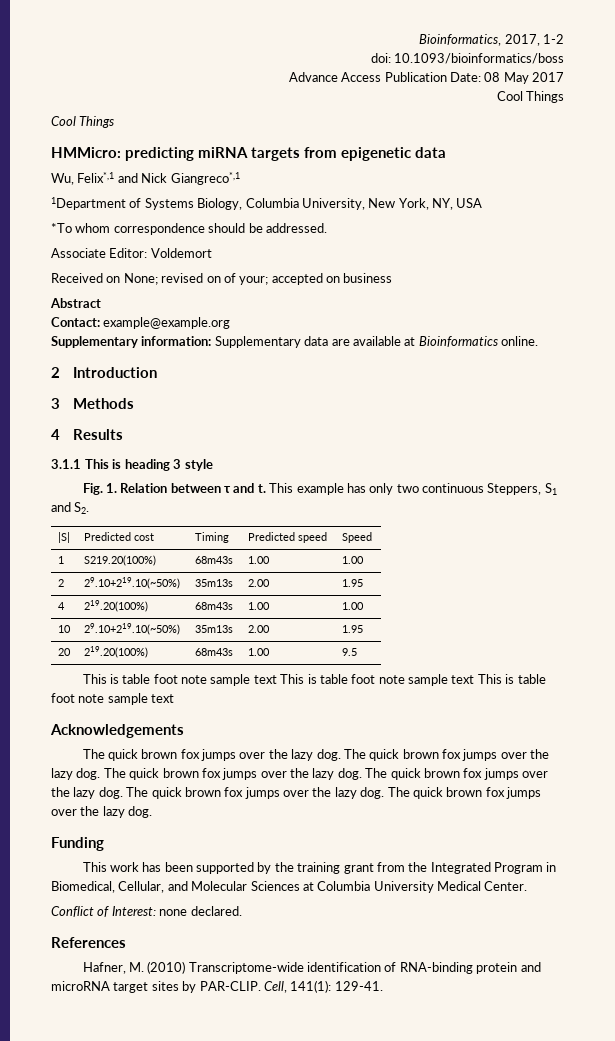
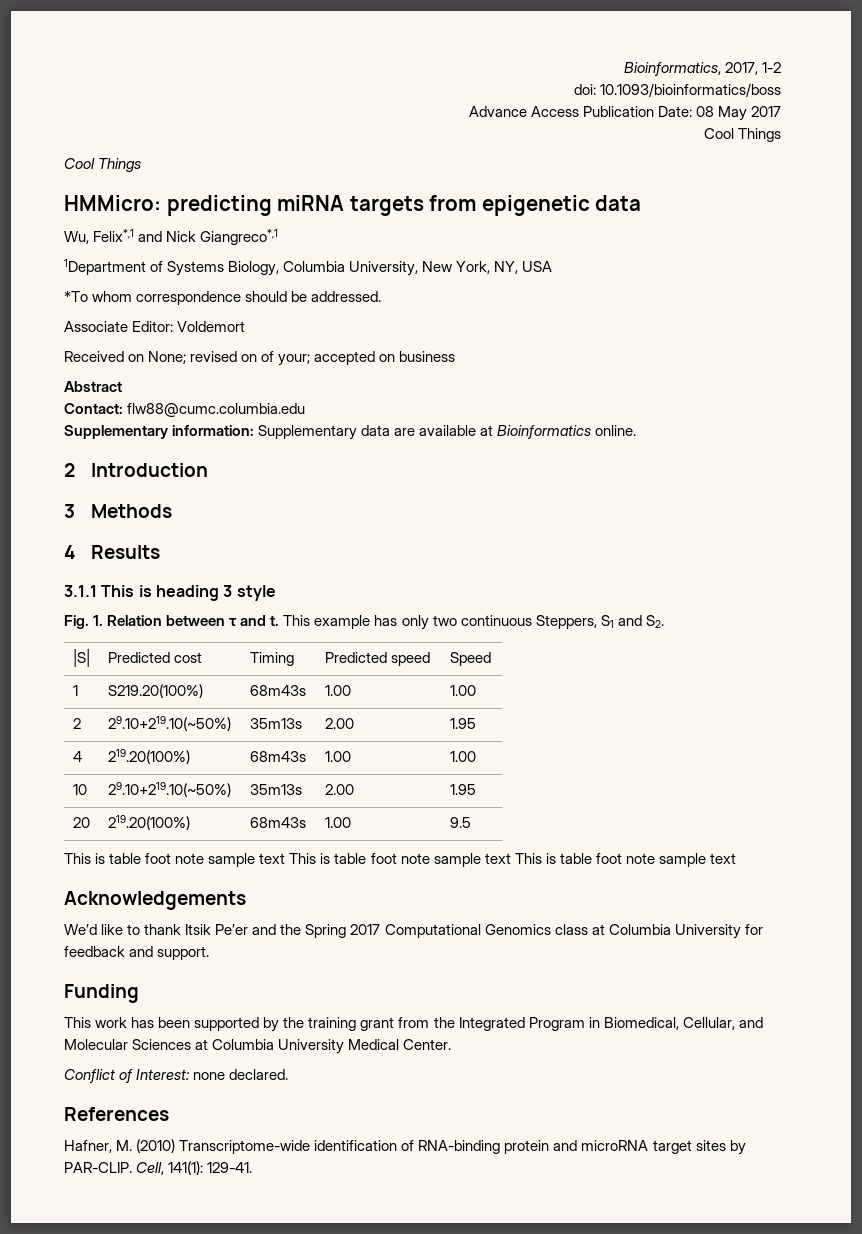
- Contact: example@example.org
+ Contact: flw88@cumc.columbia.edu
- The quick brown fox jumps over the lazy dog. The quick brown fox jumps over the lazy dog. The quick brown fox jumps over the lazy dog. The quick brown fox jumps over the lazy dog. The quick brown fox jumps over the lazy dog. The quick brown fox jumps over the lazy dog.
+ We’d like to thank Itsik Pe’er and the Spring 2017 Computational Genomics class at Columbia University for feedback and support.

